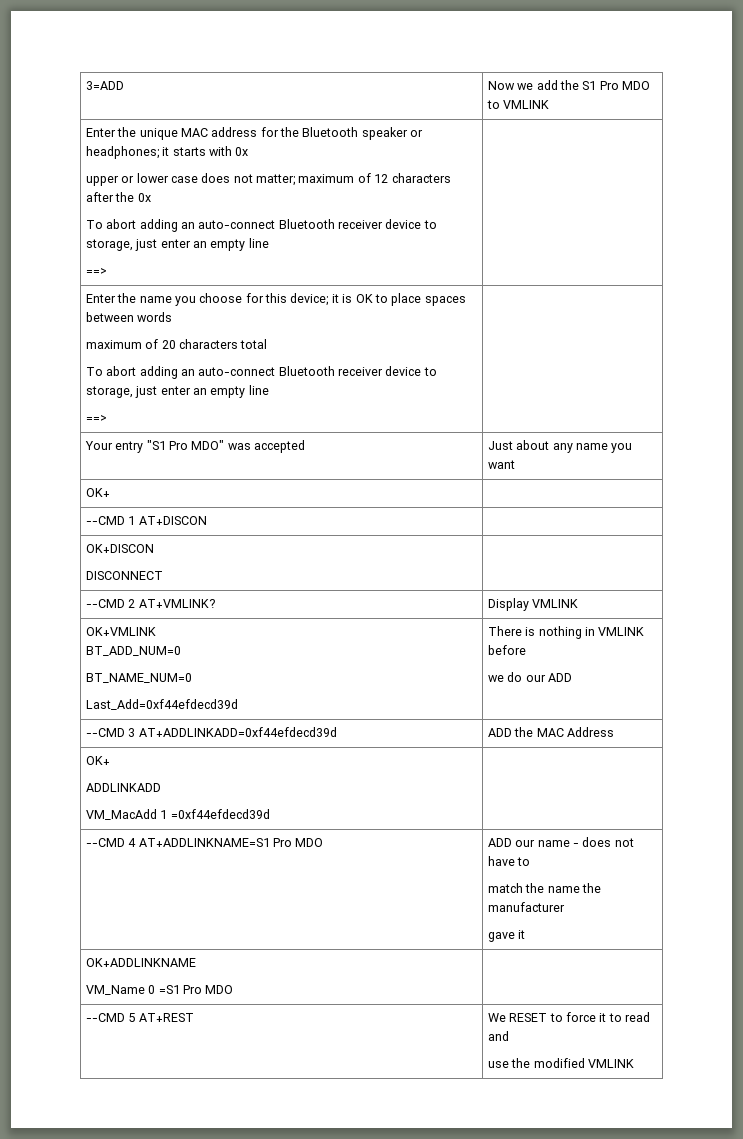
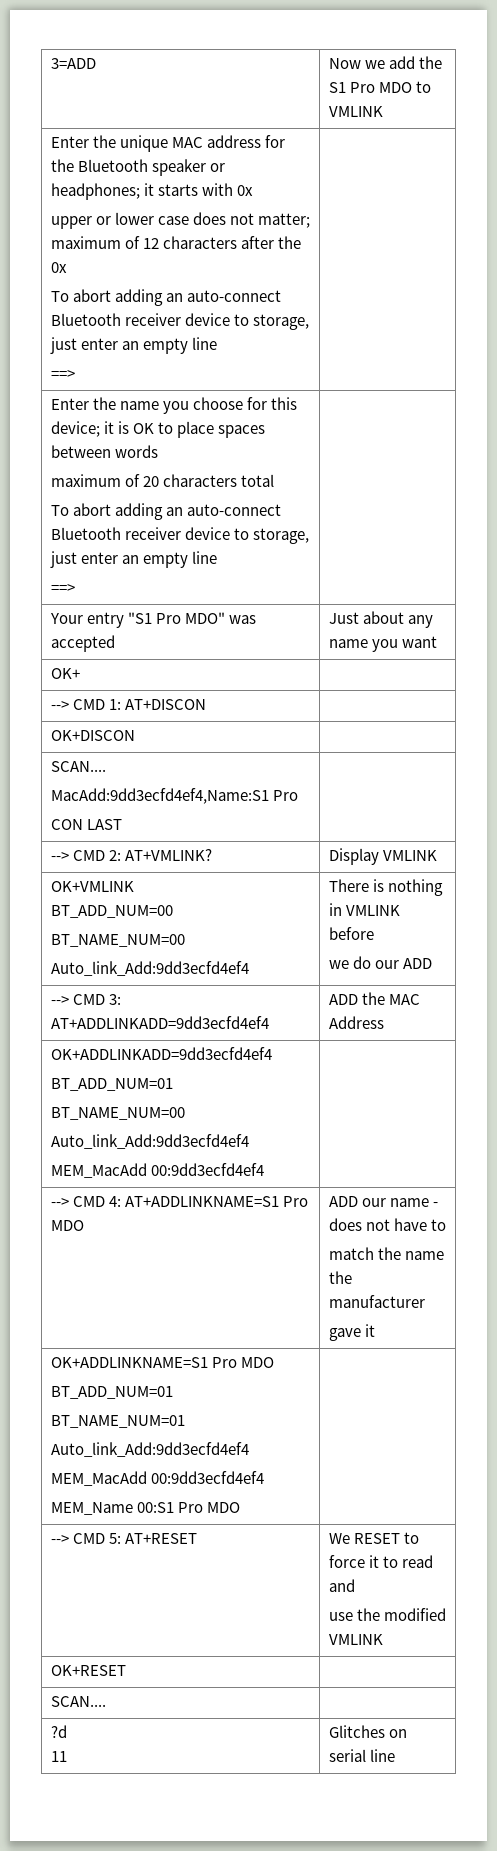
- --CMD 1 AT+DISCON |
+ --> CMD 1: AT+DISCON |
- OK+DISCON
- DISCONNECT |
- --CMD 2 AT+VMLINK? | Display VMLINK
+ OK+DISCON |
+ SCAN....
+ MacAdd:9dd3ecfd4ef4,Name:S1 Pro
+ CON LAST |
+ --> CMD 2: AT+VMLINK? | Display VMLINK
  OK+VMLINK
- BT_ADD_NUM=0
- BT_NAME_NUM=0
- Last_Add=0xf44efdecd39d | There is nothing in VMLINK before
+ BT_ADD_NUM=00
+ BT_NAME_NUM=00
+ Auto_link_Add:9dd3ecfd4ef4 | There is nothing in VMLINK before
- --CMD 3 AT+ADDLINKADD=0xf44efdecd39d | ADD the MAC Address
- OK+
- ADDLINKADD
- VM_MacAdd 1 =0xf44efdecd39d |
- --CMD 4 AT+ADDLINKNAME=S1 Pro MDO | ADD our name - does not have to
+ --> CMD 3: AT+ADDLINKADD=9dd3ecfd4ef4 | ADD the MAC Address
+ OK+ADDLINKADD=9dd3ecfd4ef4
+ BT_ADD_NUM=01
+ BT_NAME_NUM=00
+ Auto_link_Add:9dd3ecfd4ef4
+ MEM_MacAdd 00:9dd3ecfd4ef4 |
+ --> CMD 4: AT+ADDLINKNAME=S1 Pro MDO | ADD our name - does not have to
- OK+ADDLINKNAME
- VM_Name 0 =S1 Pro MDO |
- --CMD 5 AT+REST | We RESET to force it to read and
+ OK+ADDLINKNAME=S1 Pro MDO
+ BT_ADD_NUM=01
+ BT_NAME_NUM=01
+ Auto_link_Add:9dd3ecfd4ef4
+ MEM_MacAdd 00:9dd3ecfd4ef4
+ MEM_Name 00:S1 Pro MDO |
+ --> CMD 5: AT+RESET | We RESET to force it to read and
+ OK+RESET |
+ SCAN.... |
+ ?d
+ 11 | Glitches on serial line

